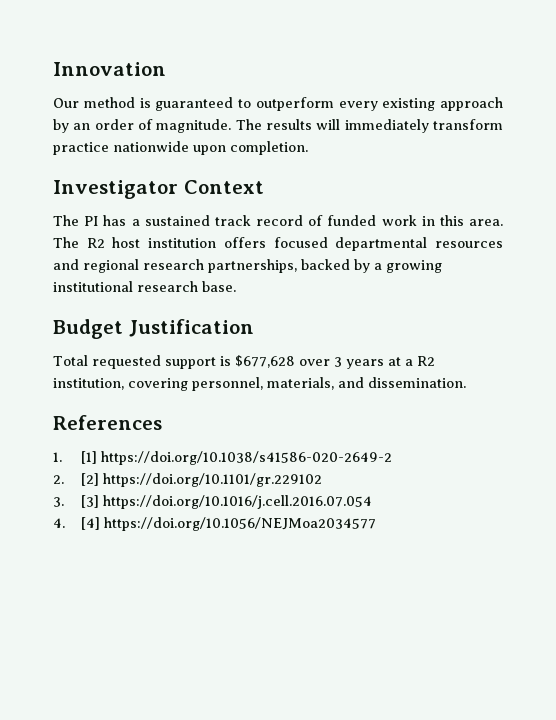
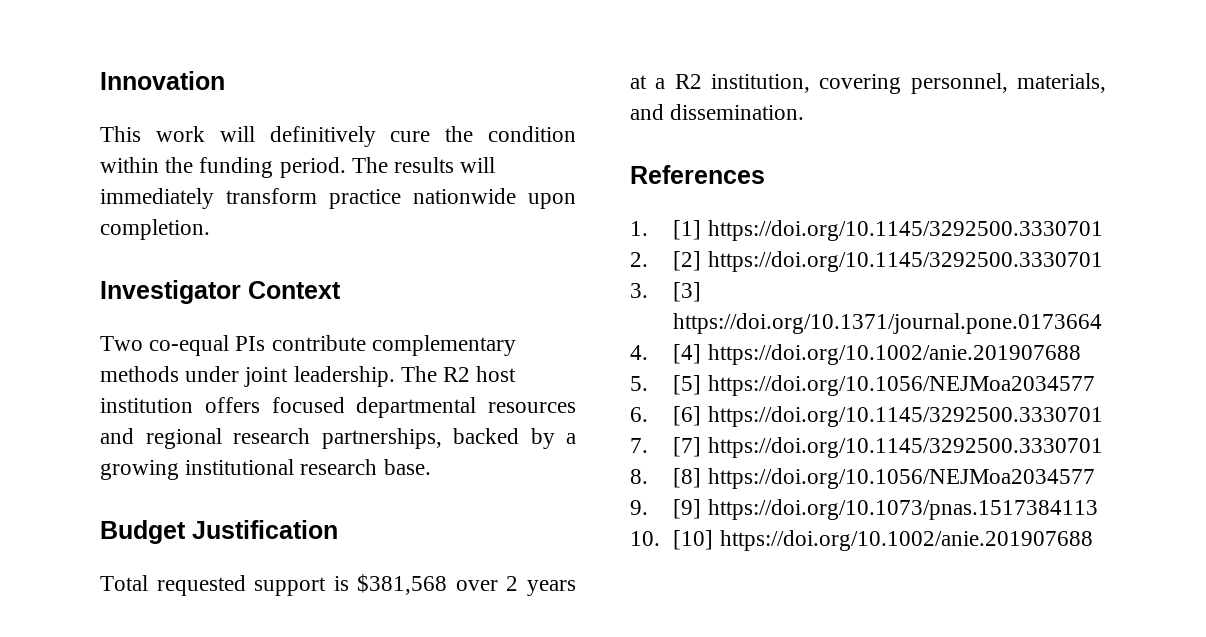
- Our method is guaranteed to outperform every existing approach by an order of magnitude.
+ This work will definitively cure the condition within the funding period.
- The PI has a sustained track record of funded work in this area.
+ Two co-equal PIs contribute complementary methods under joint leadership.
- Total requested support is $677,628 over 3 years at a R2 institution, covering personnel, materials, and dissemination.
+ Total requested support is $381,568 over 2 years at a R2 institution, covering personnel, materials, and dissemination.
- 1. [1] https://doi.org/10.1038/s41586-020-2649-2
+ 1. [1] https://doi.org/10.1145/3292500.3330701
- 2. [2] https://doi.org/10.1101/gr.229102
+ 2. [2] https://doi.org/10.1145/3292500.3330701
- 3. [3] https://doi.org/10.1016/j.cell.2016.07.054
+ 3. [3] https://doi.org/10.1371/journal.pone.0173664
- 4. [4] https://doi.org/10.1056/NEJMoa2034577
+ 4. [4] https://doi.org/10.1002/anie.201907688
+ 5. [5] https://doi.org/10.1056/NEJMoa2034577
+ 6. [6] https://doi.org/10.1145/3292500.3330701
+ 7. [7] https://doi.org/10.1145/3292500.3330701
+ 8. [8] https://doi.org/10.1056/NEJMoa2034577
+ 9. [9] https://doi.org/10.1073/pnas.1517384113
+ 10. [10] https://doi.org/10.1002/anie.201907688

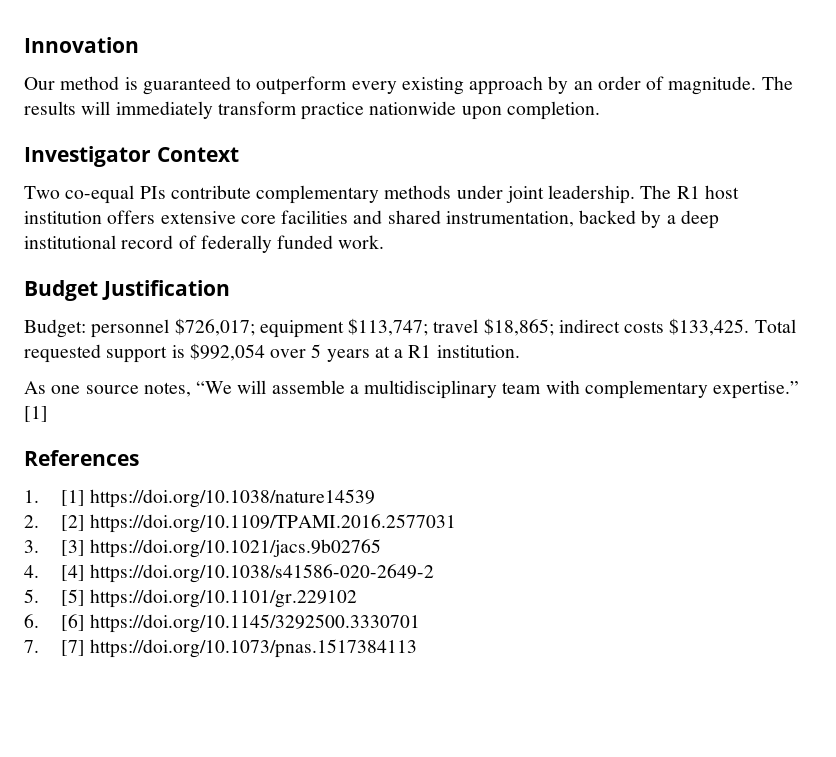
- This work will definitively cure the condition within the funding period.
+ Our method is guaranteed to outperform every existing approach by an order of magnitude.
- The R2 host institution offers focused departmental resources and regional research partnerships, backed by a growing institutional research base.
+ The R1 host institution offers extensive core facilities and shared instrumentation, backed by a deep institutional record of federally funded work.
  Budget Justification
- Total requested support is $381,568 over 2 years at a R2 institution, covering personnel, materials, and dissemination.
+ Budget: personnel $726,017; equipment $113,747; travel $18,865; indirect costs $133,425. Total requested support is $992,054 over 5 years at a R1 institution.
+ As one source notes, “We will assemble a multidisciplinary team with complementary expertise.” [1]
- 1. [1] https://doi.org/10.1145/3292500.3330701
+ 1. [1] https://doi.org/10.1038/nature14539
- 2. [2] https://doi.org/10.1145/3292500.3330701
+ 2. [2] https://doi.org/10.1109/TPAMI.2016.2577031
- 3. [3] https://doi.org/10.1371/journal.pone.0173664
+ 3. [3] https://doi.org/10.1021/jacs.9b02765
- 4. [4] https://doi.org/10.1002/anie.201907688
+ 4. [4] https://doi.org/10.1038/s41586-020-2649-2
- 5. [5] https://doi.org/10.1056/NEJMoa2034577
+ 5. [5] https://doi.org/10.1101/gr.229102
- 7. [7] https://doi.org/10.1145/3292500.3330701
- 8. [8] https://doi.org/10.1056/NEJMoa2034577
- 9. [9] https://doi.org/10.1073/pnas.1517384113
- 10. [10] https://doi.org/10.1002/anie.201907688
+ 7. [7] https://doi.org/10.1073/pnas.1517384113

